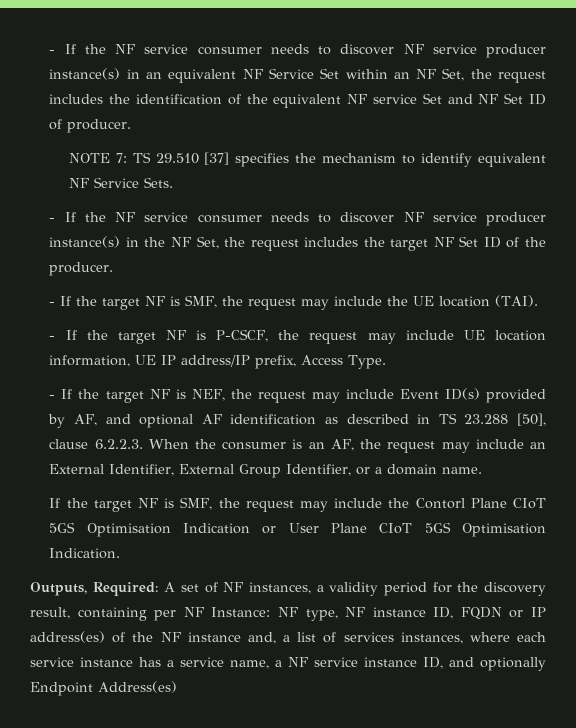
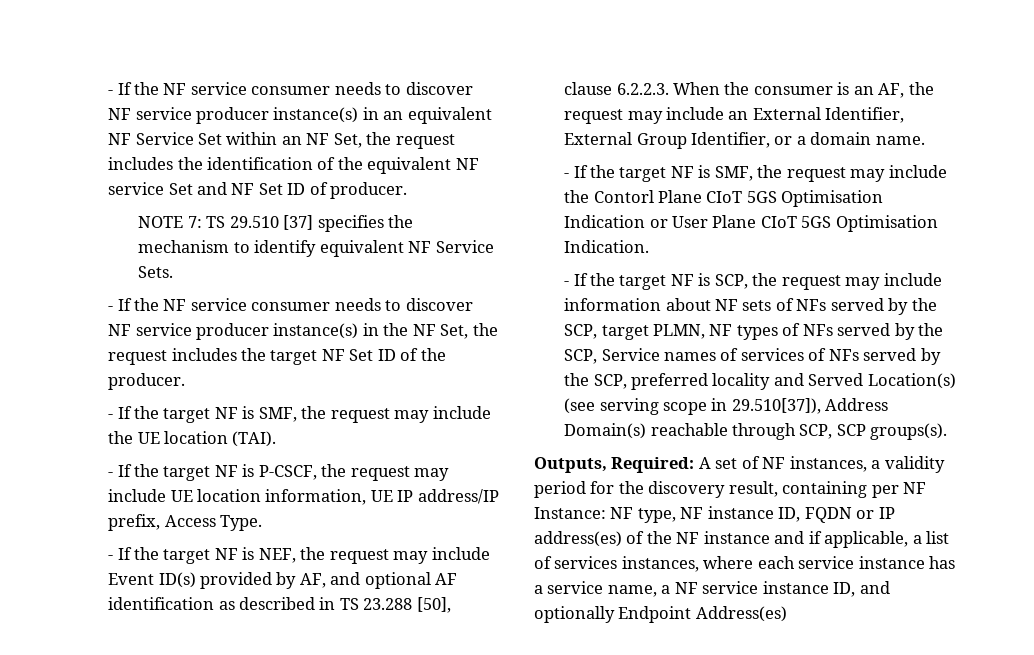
- If the target NF is SMF, the request may include the Contorl Plane CIoT 5GS Optimisation Indication or User Plane CIoT 5GS Optimisation Indication.
+ - If the target NF is SMF, the request may include the Contorl Plane CIoT 5GS Optimisation Indication or User Plane CIoT 5GS Optimisation Indication.
+ - If the target NF is SCP, the request may include information about NF sets of NFs served by the SCP, target PLMN, NF types of NFs served by the SCP, Service names of services of NFs served by the SCP, preferred locality and Served Location(s) (see serving scope in 29.510[37]), Address Domain(s) reachable through SCP, SCP groups(s).
- Outputs, Required: A set of NF instances, a validity period for the discovery result, containing per NF Instance: NF type, NF instance ID, FQDN or IP address(es) of the NF instance and, a list of services instances, where each service instance has a service name, a NF service instance ID, and optionally Endpoint Address(es)
+ Outputs, Required: A set of NF instances, a validity period for the discovery result, containing per NF Instance: NF type, NF instance ID, FQDN or IP address(es) of the NF instance and if applicable, a list of services instances, where each service instance has a service name, a NF service instance ID, and optionally Endpoint Address(es)

